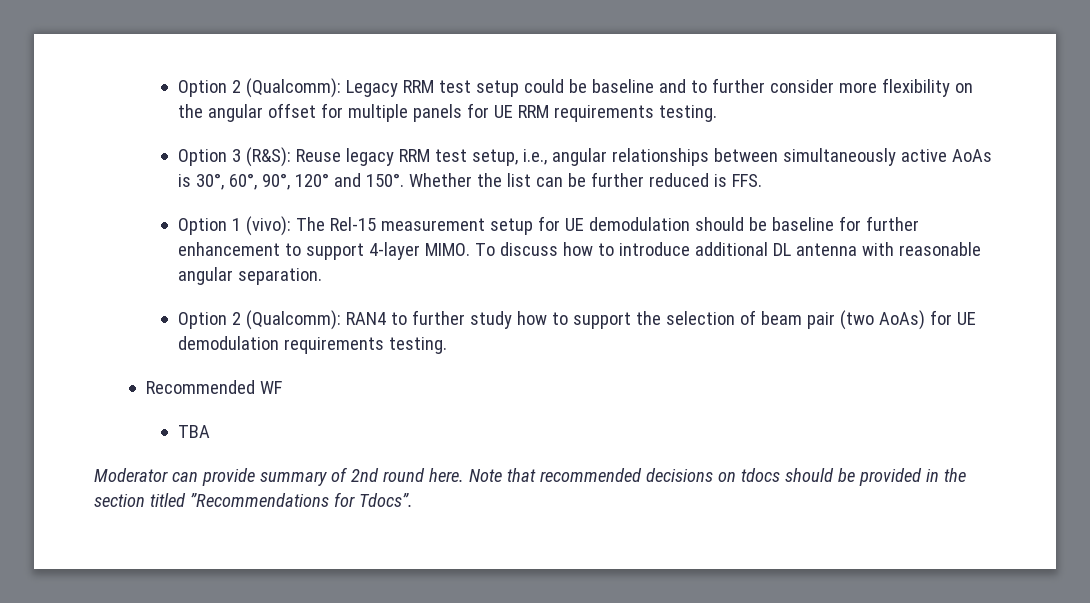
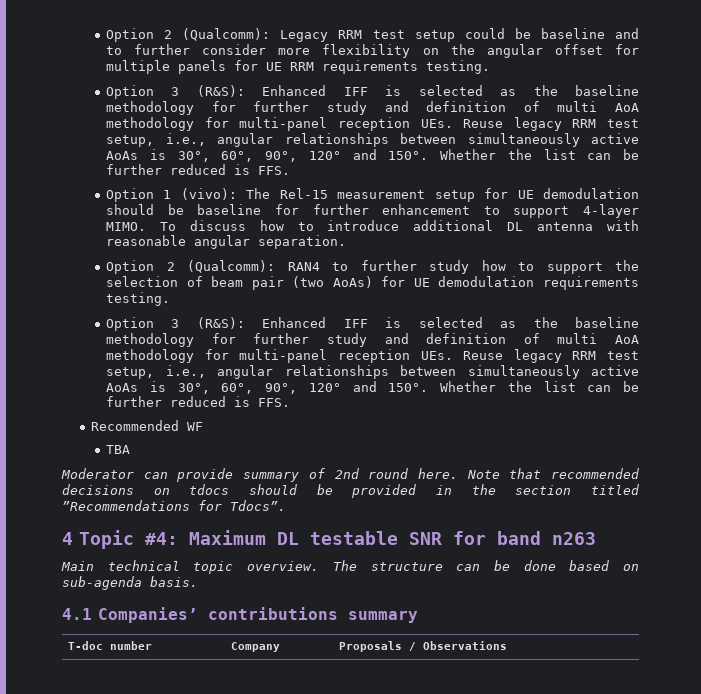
  Option 2 (Qualcomm): Legacy RRM test setup could be baseline and to further consider more flexibility on the angular offset for multiple panels for UE RRM requirements testing.
- Option 3 (R&S): Reuse legacy RRM test setup, i.e., angular relationships between simultaneously active AoAs is 30°, 60°, 90°, 120° and 150°.
+ Option 3 (R&S): Enhanced IFF is selected as the baseline methodology for further study and definition of multi AoA methodology for multi-panel reception UEs. Reuse legacy RRM test setup, i.e., angular relationships between simultaneously active AoAs is 30°, 60°, 90°, 120° and 150°.
  Option 2 (Qualcomm): RAN4 to further study how to support the selection of beam pair (two AoAs) for UE demodulation requirements testing.
+ Option 3 (R&S): Enhanced IFF is selected as the baseline methodology for further study and definition of multi AoA methodology for multi-panel reception UEs. Reuse legacy RRM test setup, i.e., angular relationships between simultaneously active AoAs is 30°, 60°, 90°, 120° and 150°. Whether the list can be further reduced is FFS.
+ 4 Topic #4: Maximum DL testable SNR for band n263
+ Main technical topic overview. The structure can be done based on sub-agenda basis.
+ 4.1 Companies’ contributions summary
+ T-doc number | Company | Proposals / Observations

